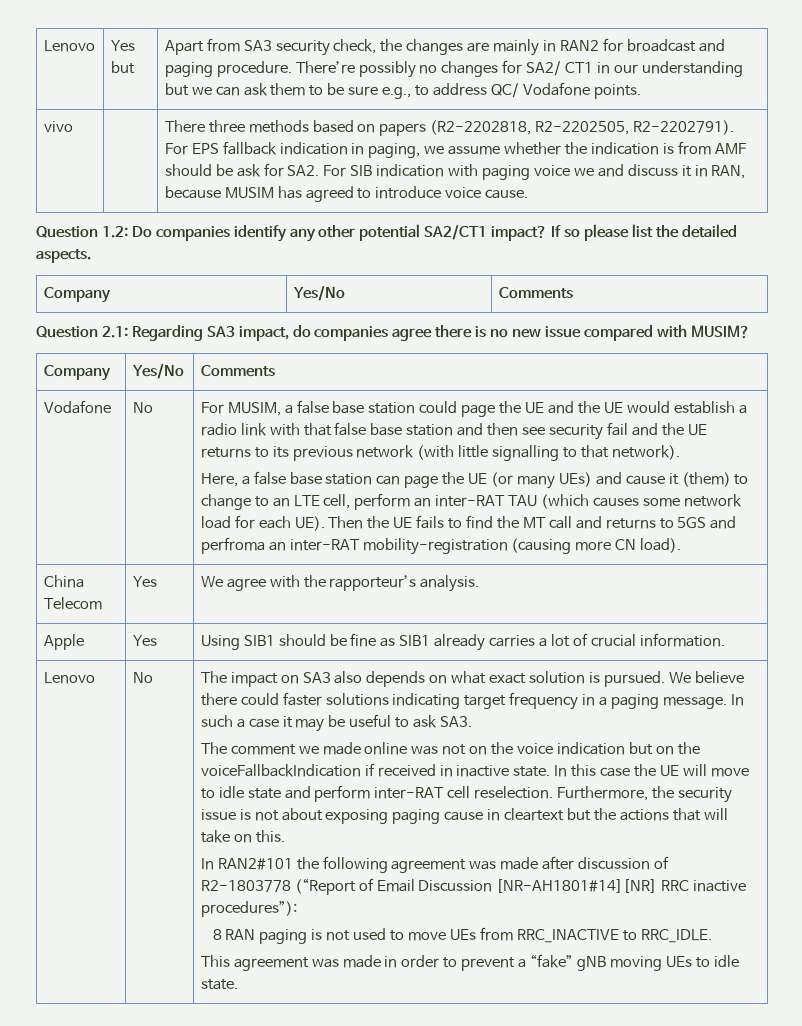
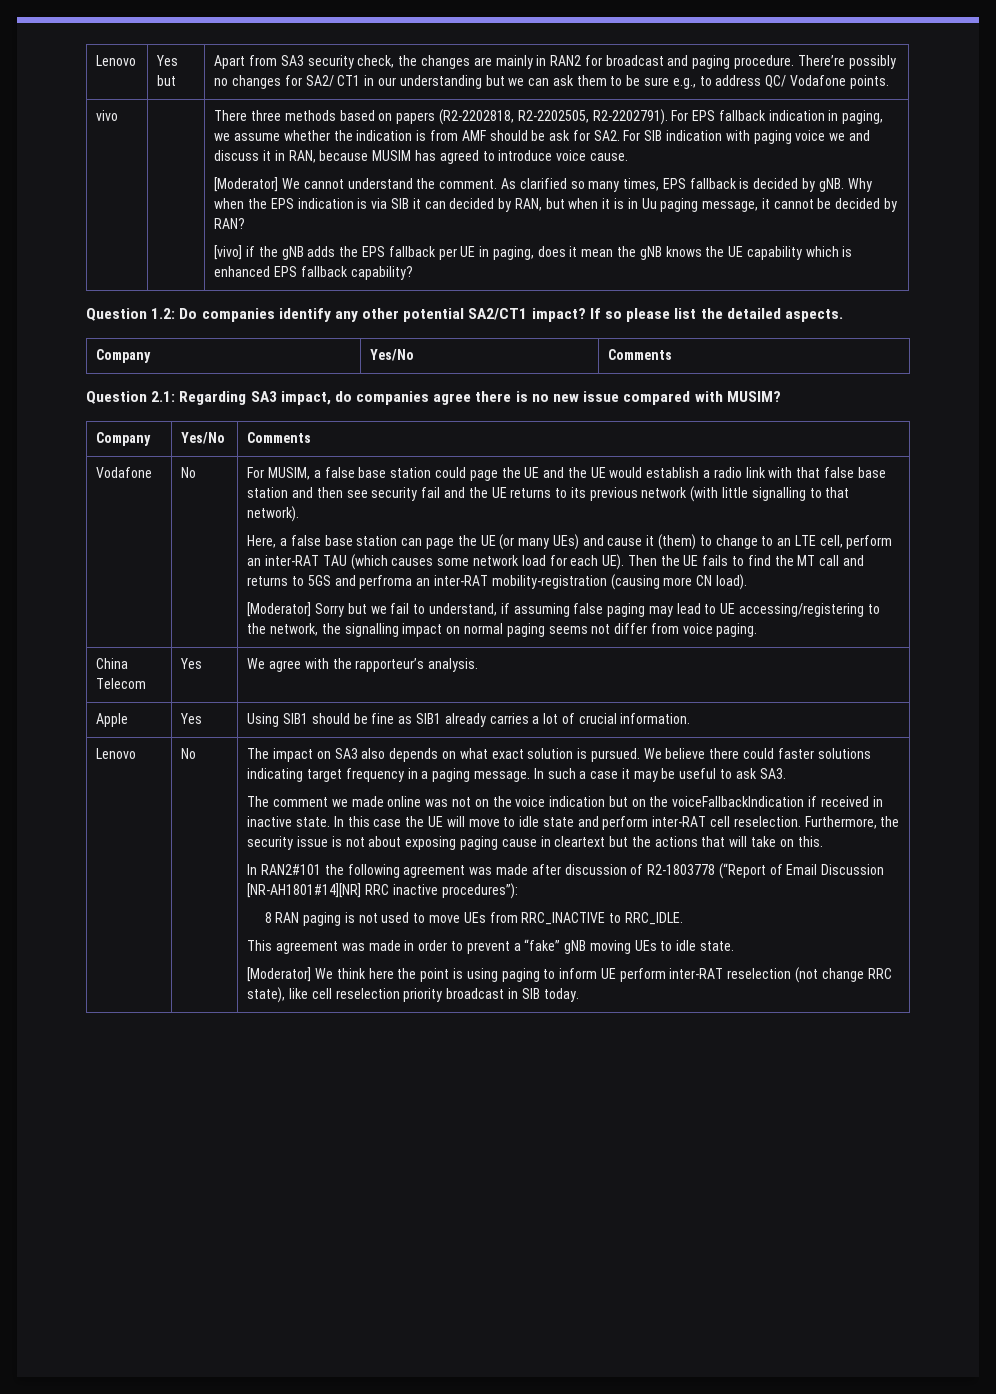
+ [Moderator] We cannot understand the comment. As clarified so many times, EPS fallback is decided by gNB. Why when the EPS indication is via SIB it can decided by RAN, but when it is in Uu paging message, it cannot be decided by RAN?
+ [vivo] if the gNB adds the EPS fallback per UE in paging, does it mean the gNB knows the UE capability which is enhanced EPS fallback capability?
+ [Moderator] Sorry but we fail to understand, if assuming false paging may lead to UE accessing/registering to the network, the signalling impact on normal paging seems not differ from voice paging.
+ [Moderator] We think here the point is using paging to inform UE perform inter-RAT reselection (not change RRC state), like cell reselection priority broadcast in SIB today.

